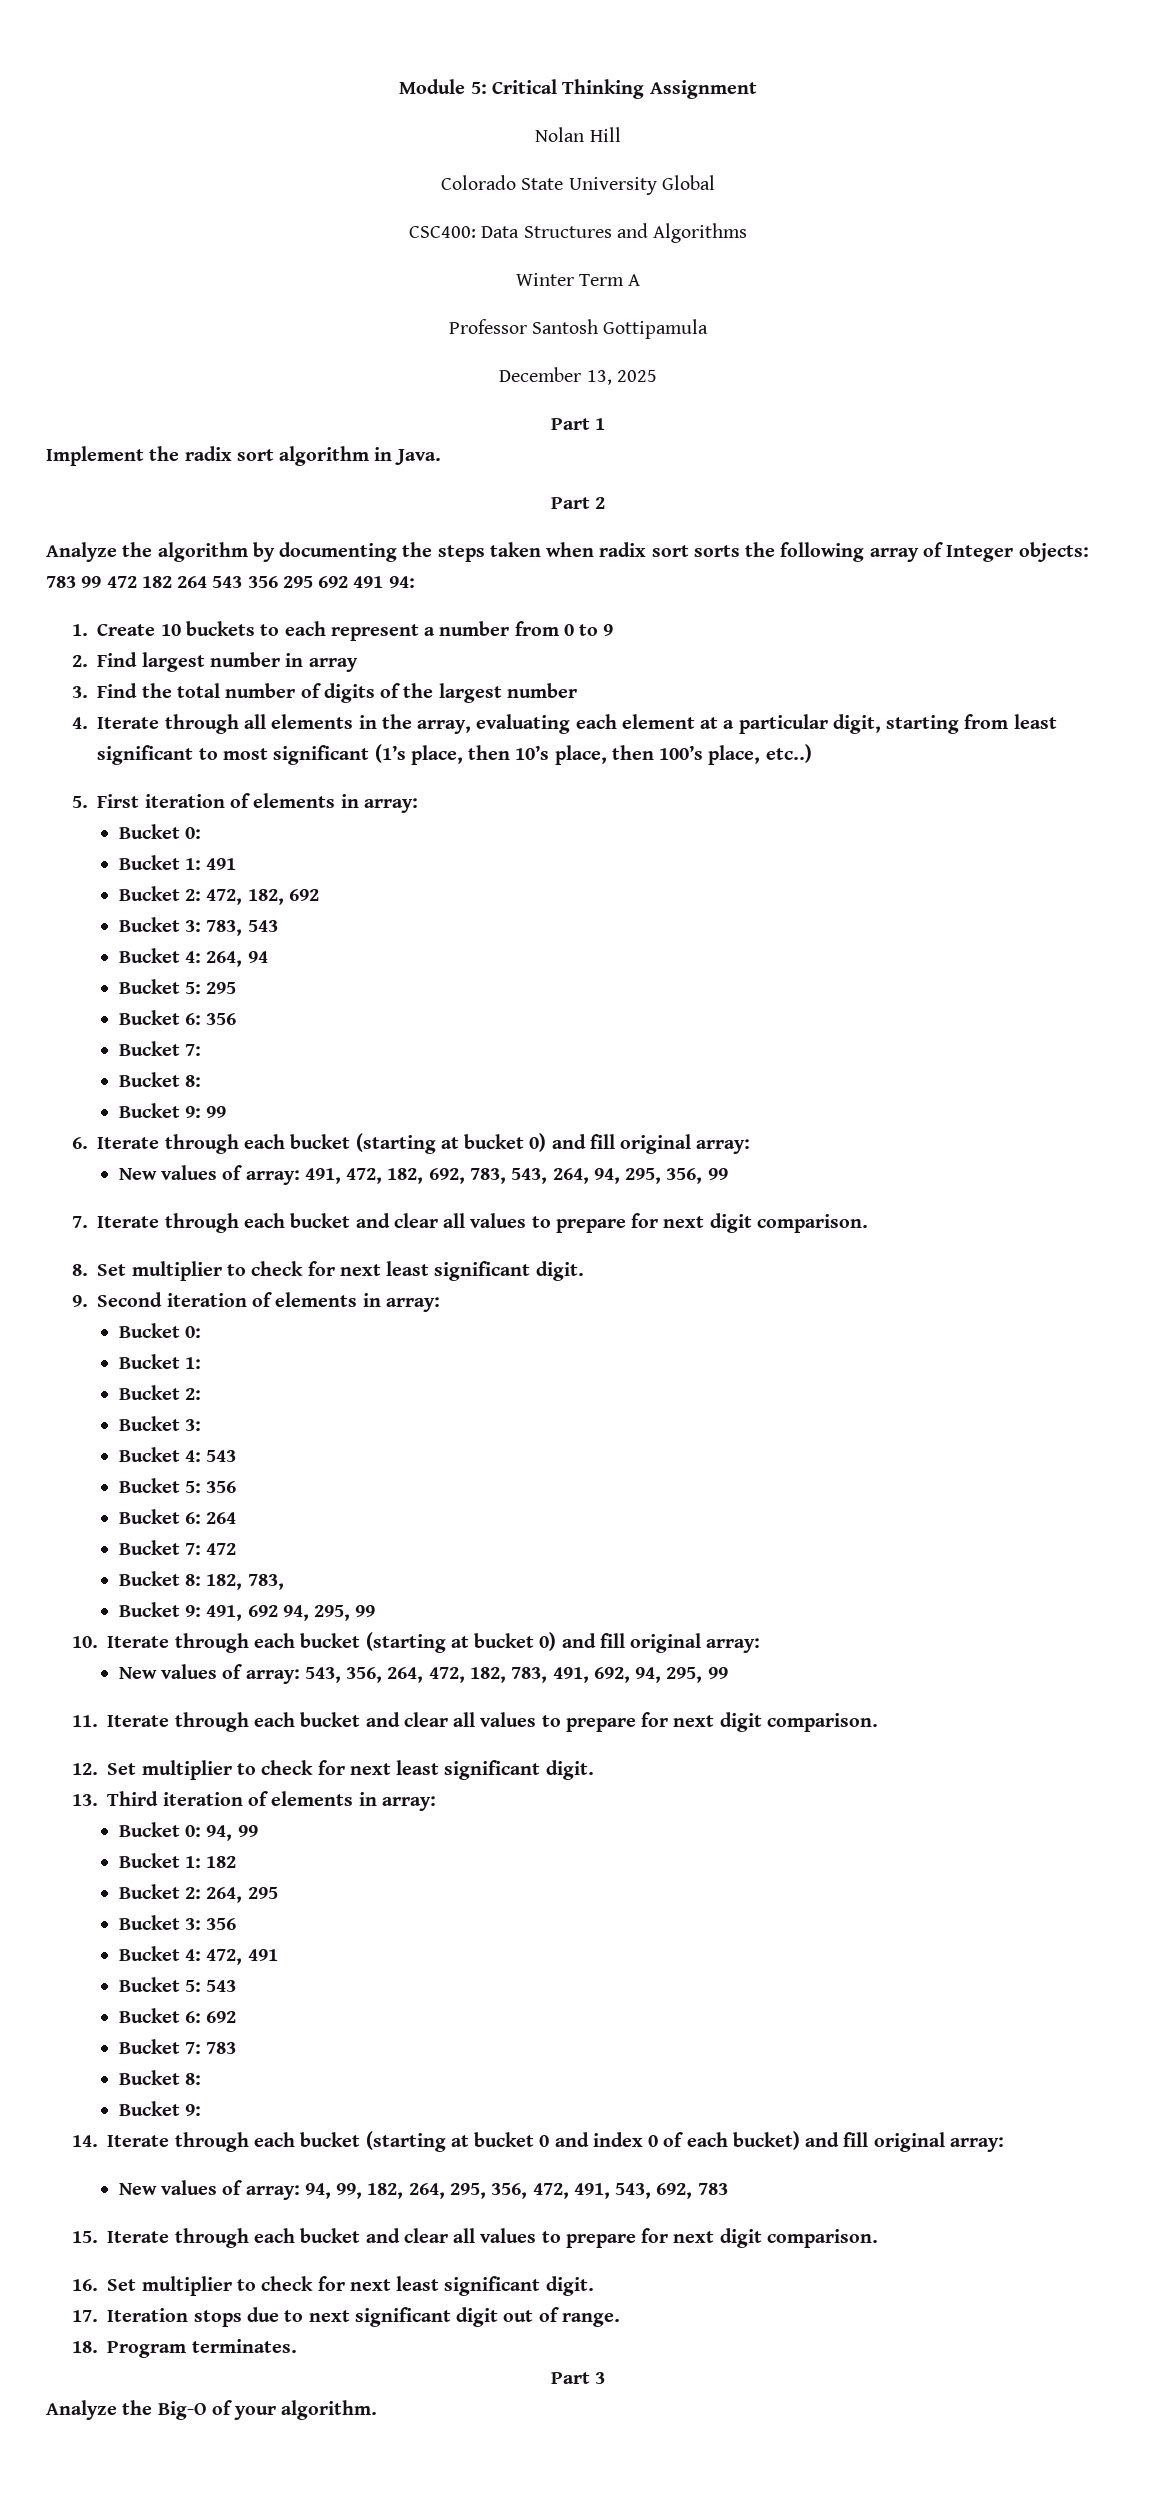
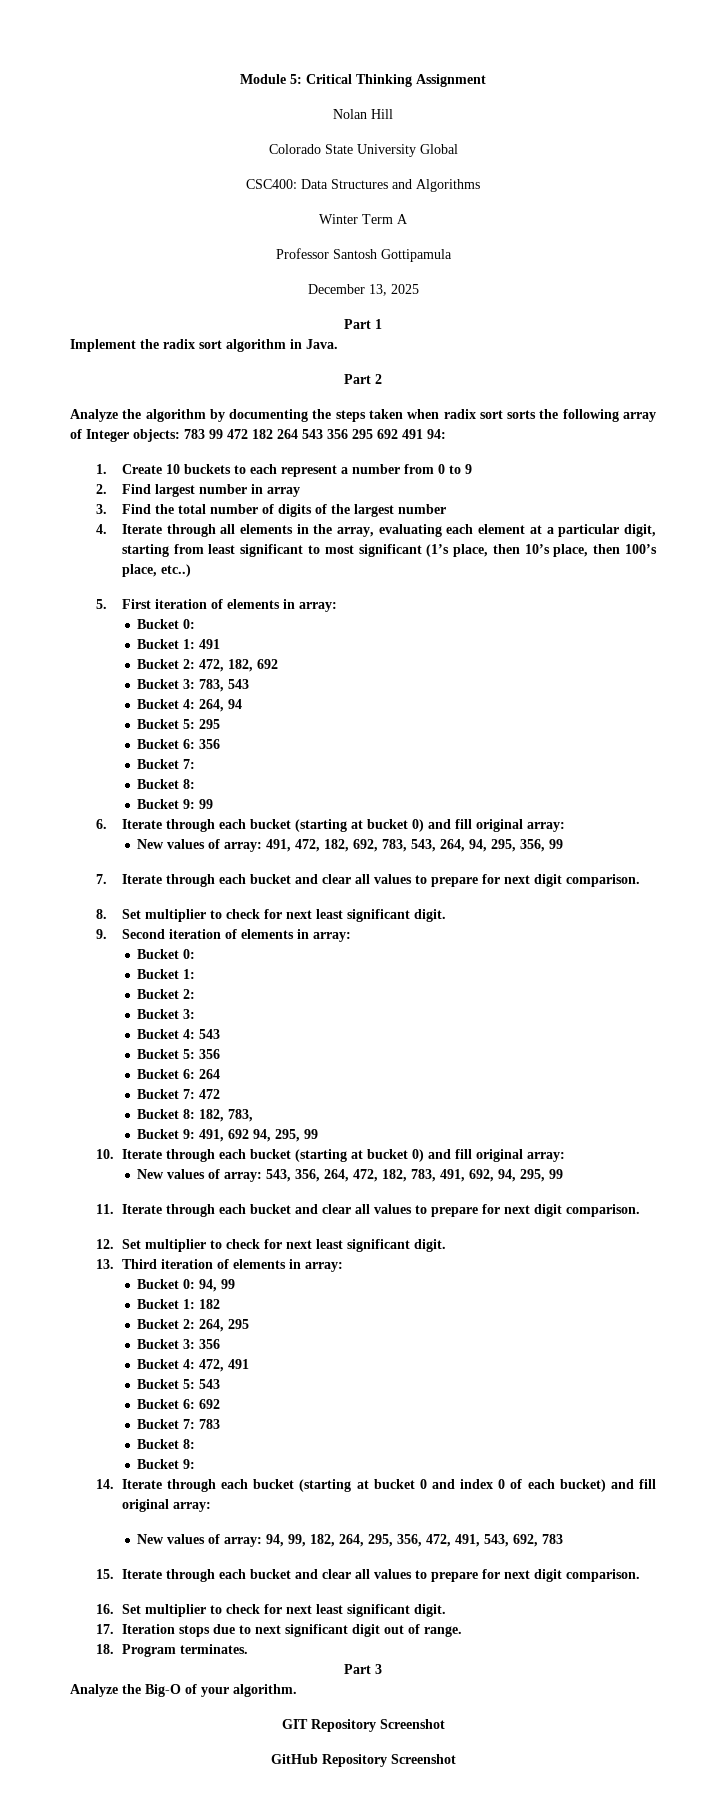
+ GIT Repository Screenshot
+ GitHub Repository Screenshot

